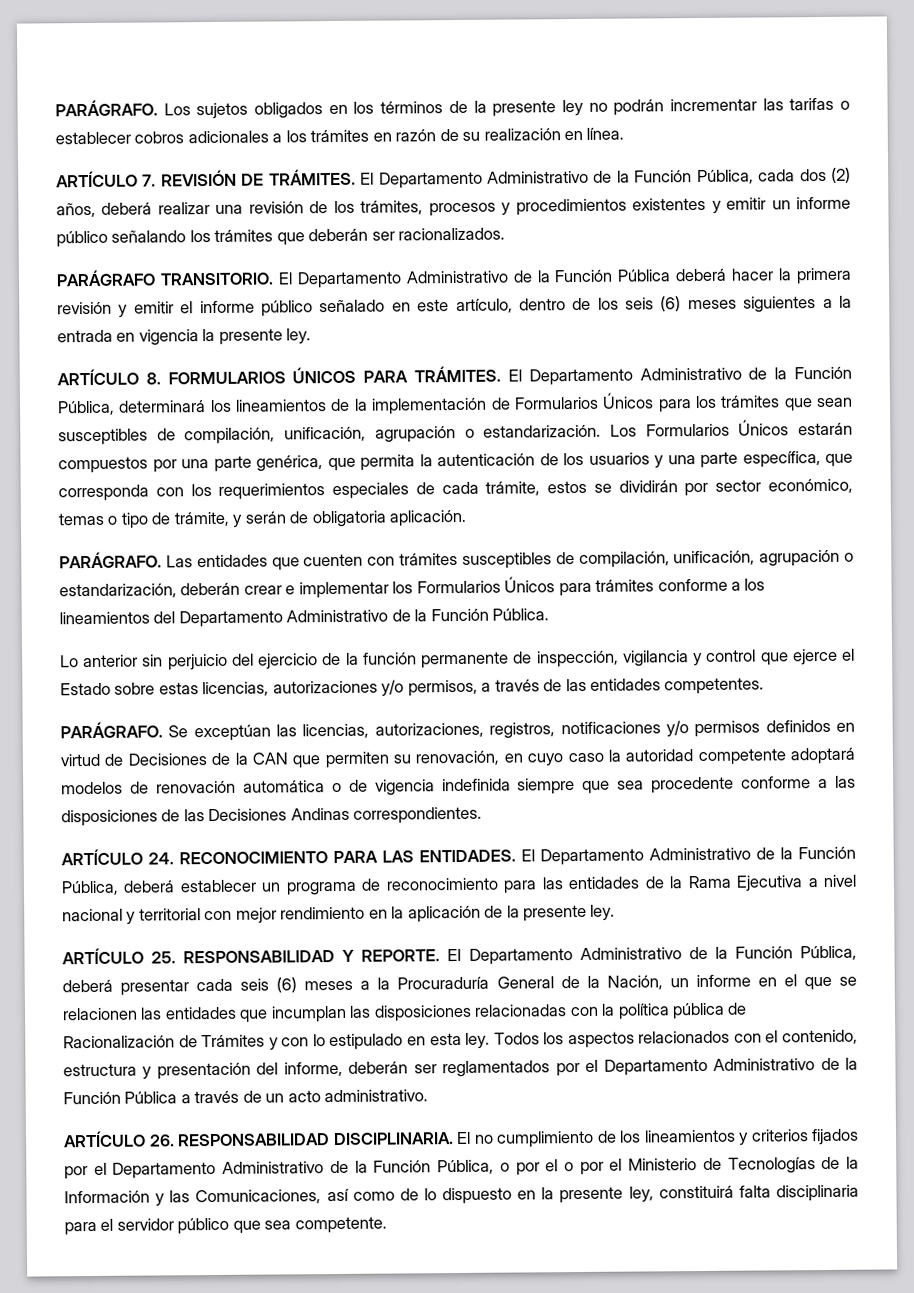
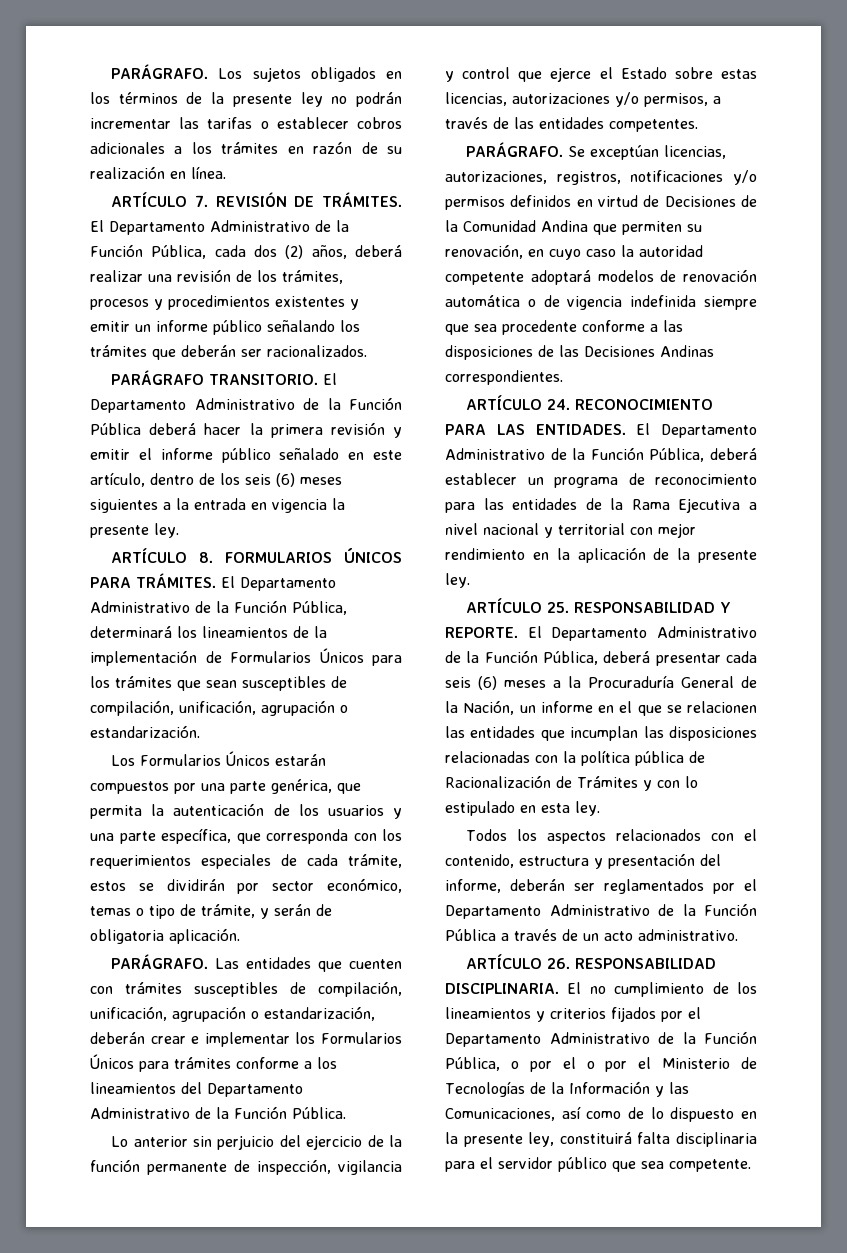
- El Departamento Administrativo de la Función Pública, determinará los lineamientos de la implementación de Formularios Únicos para los trámites que sean susceptibles de compilación, unificación, agrupación o estandarización. Los Formularios Únicos estarán compuestos por una parte genérica, que permita la autenticación de los usuarios y una parte específica, que corresponda con los requerimientos especiales de cada trámite, estos se dividirán por sector económico, temas o tipo de trámite, y serán de obligatoria aplicación.
+ El Departamento Administrativo de la Función Pública, determinará los lineamientos de la implementación de Formularios Únicos para los trámites que sean susceptibles de compilación, unificación, agrupación o estandarización.
+ Los Formularios Únicos estarán compuestos por una parte genérica, que permita la autenticación de los usuarios y una parte específica, que corresponda con los requerimientos especiales de cada trámite, estos se dividirán por sector económico, temas o tipo de trámite, y serán de obligatoria aplicación.
- Se exceptúan las licencias, autorizaciones, registros, notificaciones y/o permisos definidos en virtud de Decisiones de la CAN que permiten su renovación, en cuyo caso la autoridad competente adoptará modelos de renovación automática o de vigencia indefinida siempre que sea procedente conforme a las disposiciones de las Decisiones Andinas correspondientes.
+ Se exceptúan licencias, autorizaciones, registros, notificaciones y/o permisos definidos en virtud de Decisiones de la Comunidad Andina que permiten su renovación, en cuyo caso la autoridad competente adoptará modelos de renovación automática o de vigencia indefinida siempre que sea procedente conforme a las disposiciones de las Decisiones Andinas correspondientes.
- El Departamento Administrativo de la Función Pública, deberá presentar cada seis (6) meses a la Procuraduría General de la Nación, un informe en el que se relacionen las entidades que incumplan las disposiciones relacionadas con la política pública de Racionalización de Trámites y con lo estipulado en esta ley. Todos los aspectos relacionados con el contenido, estructura y presentación del informe, deberán ser reglamentados por el Departamento Administrativo de la Función Pública a través de un acto administrativo.
+ El Departamento Administrativo de la Función Pública, deberá presentar cada seis (6) meses a la Procuraduría General de la Nación, un informe en el que se relacionen las entidades que incumplan las disposiciones relacionadas con la política pública de Racionalización de Trámites y con lo estipulado en esta ley.
+ Todos los aspectos relacionados con el contenido, estructura y presentación del informe, deberán ser reglamentados por el Departamento Administrativo de la Función Pública a través de un acto administrativo.

